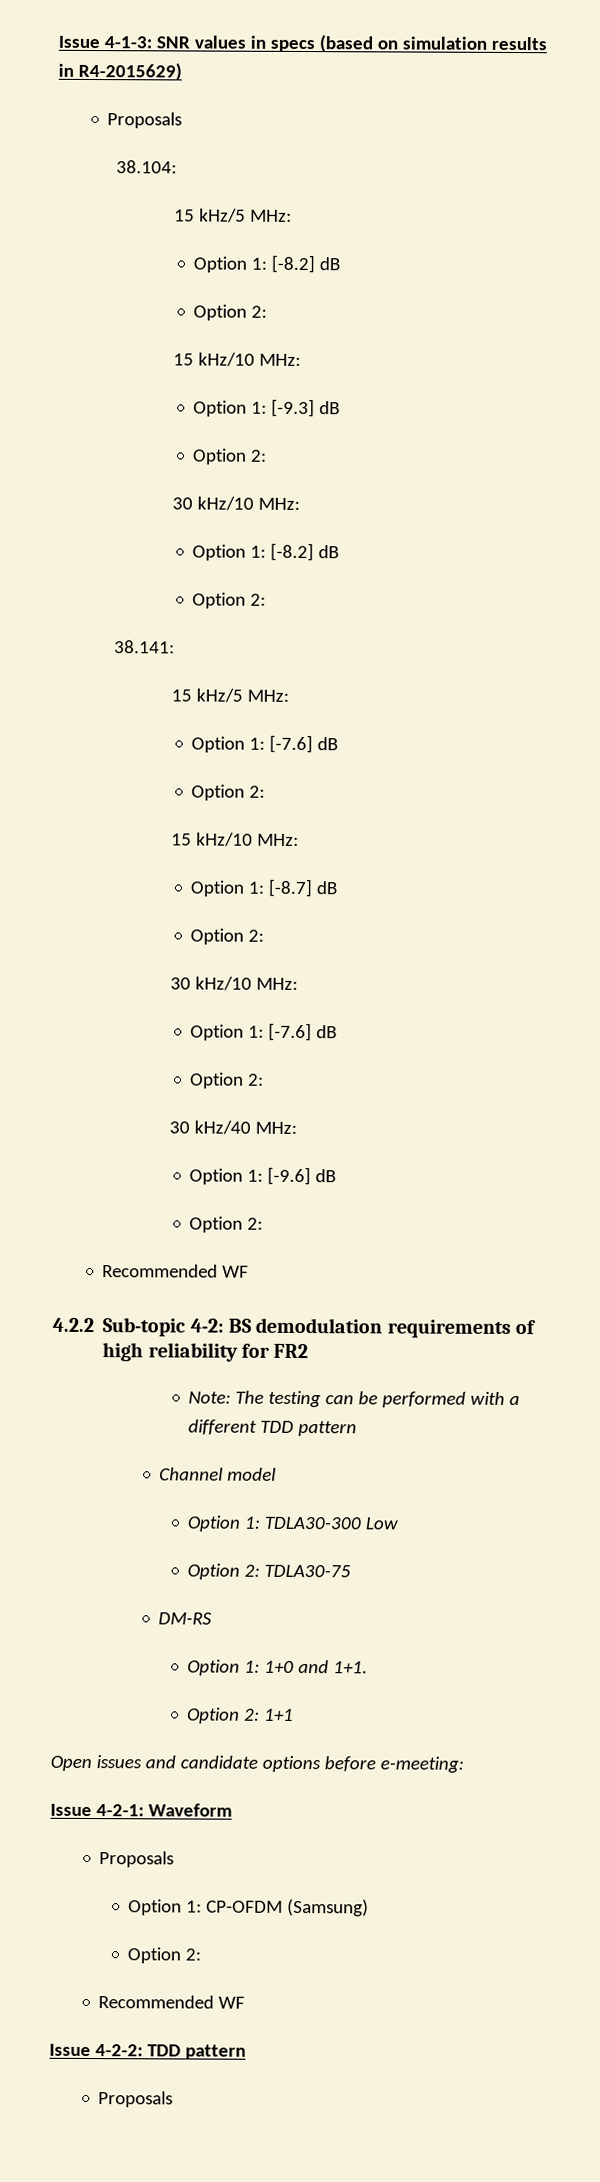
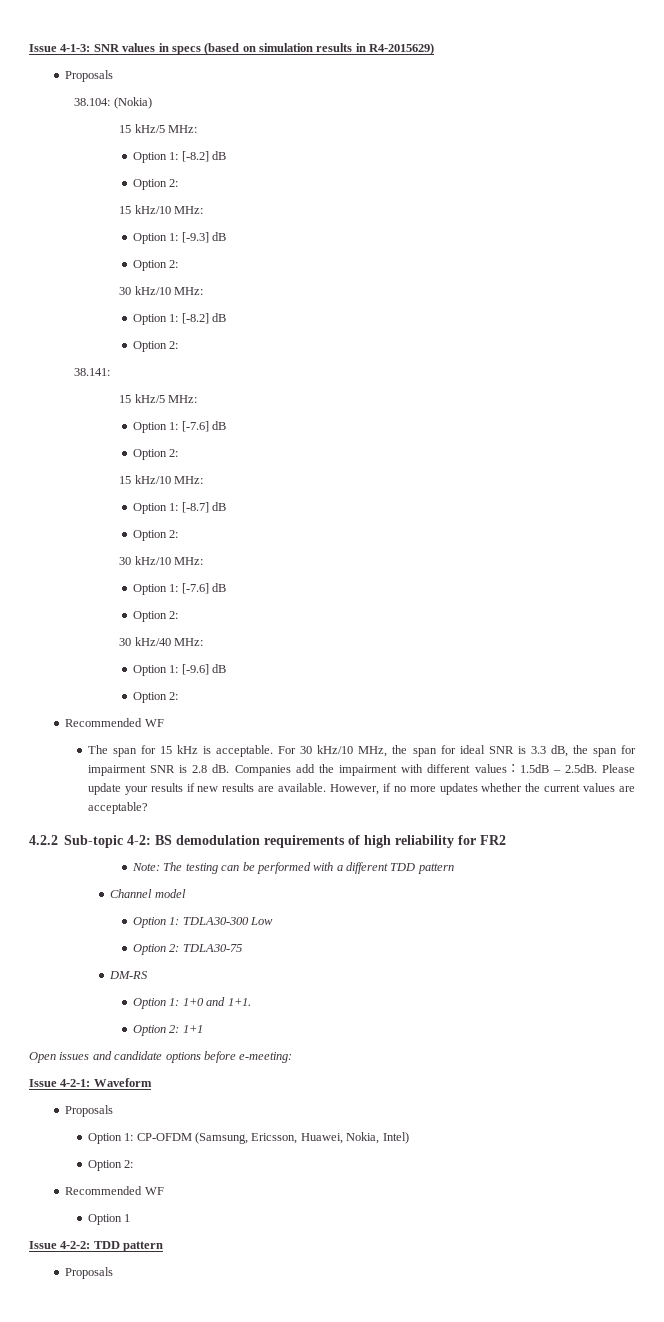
- 38.104:
+ 38.104: (Nokia)
+ The span for 15 kHz is acceptable. For 30 kHz/10 MHz, the span for ideal SNR is 3.3 dB, the span for impairment SNR is 2.8 dB. Companies add the impairment with different values：1.5dB – 2.5dB. Please update your results if new results are available. However, if no more updates whether the current values are acceptable?
- Option 1: CP-OFDM (Samsung)
+ Option 1: CP-OFDM (Samsung, Ericsson, Huawei, Nokia, Intel)
  Option 2:
  Recommended WF
+ Option 1

